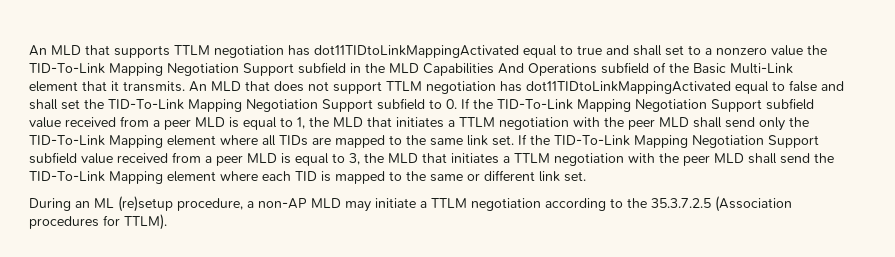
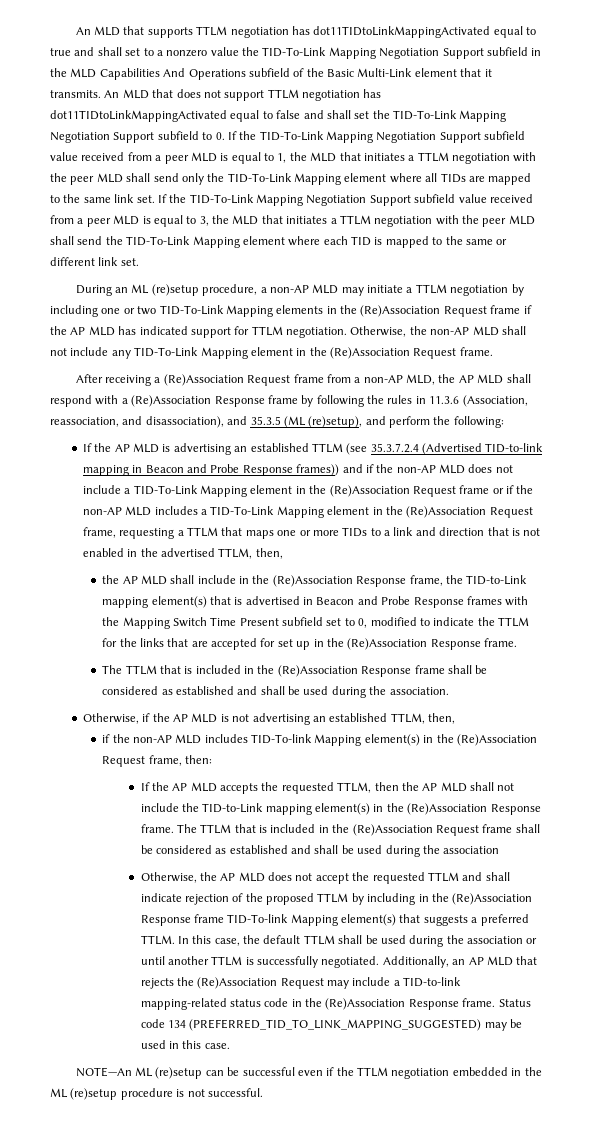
- During an ML (re)setup procedure, a non-AP MLD may initiate a TTLM negotiation according to the 35.3.7.2.5 (Association procedures for TTLM).
+ During an ML (re)setup procedure, a non-AP MLD may initiate a TTLM negotiation by including one or two TID-To-Link Mapping elements in the (Re)Association Request frame if the AP MLD has indicated support for TTLM negotiation. Otherwise, the non-AP MLD shall not include any TID-To-Link Mapping element in the (Re)Association Request frame.
+ After receiving a (Re)Association Request frame from a non-AP MLD, the AP MLD shall respond with a (Re)Association Response frame by following the rules in 11.3.6 (Association, reassociation, and disassociation), and 35.3.5 (ML (re)setup), and perform the following:
+ If the AP MLD is advertising an established TTLM (see 35.3.7.2.4 (Advertised TID-to-link mapping in Beacon and Probe Response frames)) and if the non-AP MLD does not include a TID-To-Link Mapping element in the (Re)Association Request frame or if the non-AP MLD includes a TID-To-Link Mapping element in the (Re)Association Request frame, requesting a TTLM that maps one or more TIDs to a link and direction that is not enabled in the advertised TTLM, then,
+ the AP MLD shall include in the (Re)Association Response frame, the TID-to-Link mapping element(s) that is advertised in Beacon and Probe Response frames with the Mapping Switch Time Present subfield set to 0, modified to indicate the TTLM for the links that are accepted for set up in the (Re)Association Response frame.
+ The TTLM that is included in the (Re)Association Response frame shall be considered as established and shall be used during the association.
+ Otherwise, if the AP MLD is not advertising an established TTLM, then,
+ if the non-AP MLD includes TID-To-link Mapping element(s) in the (Re)Association Request frame, then:
+ If the AP MLD accepts the requested TTLM, then the AP MLD shall not include the TID-to-Link mapping element(s) in the (Re)Association Response frame. The TTLM that is included in the (Re)Association Request frame shall be considered as established and shall be used during the association
+ Otherwise, the AP MLD does not accept the requested TTLM and shall indicate rejection of the proposed TTLM by including in the (Re)Association Response frame TID-To-link Mapping element(s) that suggests a preferred TTLM. In this case, the default TTLM shall be used during the association or until another TTLM is successfully negotiated. Additionally, an AP MLD that rejects the (Re)Association Request may include a TID-to-link mapping-related status code in the (Re)Association Response frame. Status code 134 (PREFERRED_TID_TO_LINK_MAPPING_SUGGESTED) may be used in this case.
+ NOTE—An ML (re)setup can be successful even if the TTLM negotiation embedded in the ML (re)setup procedure is not successful.

